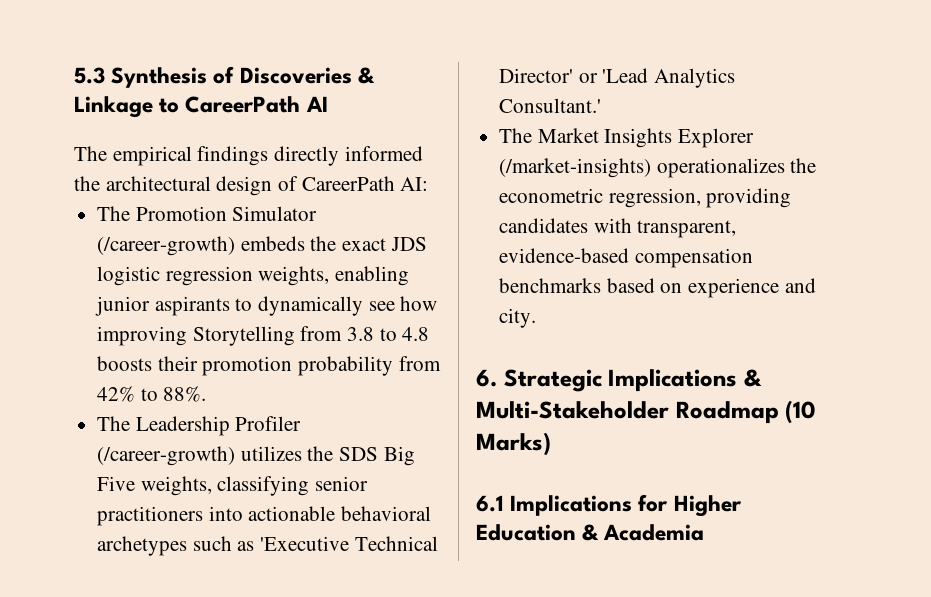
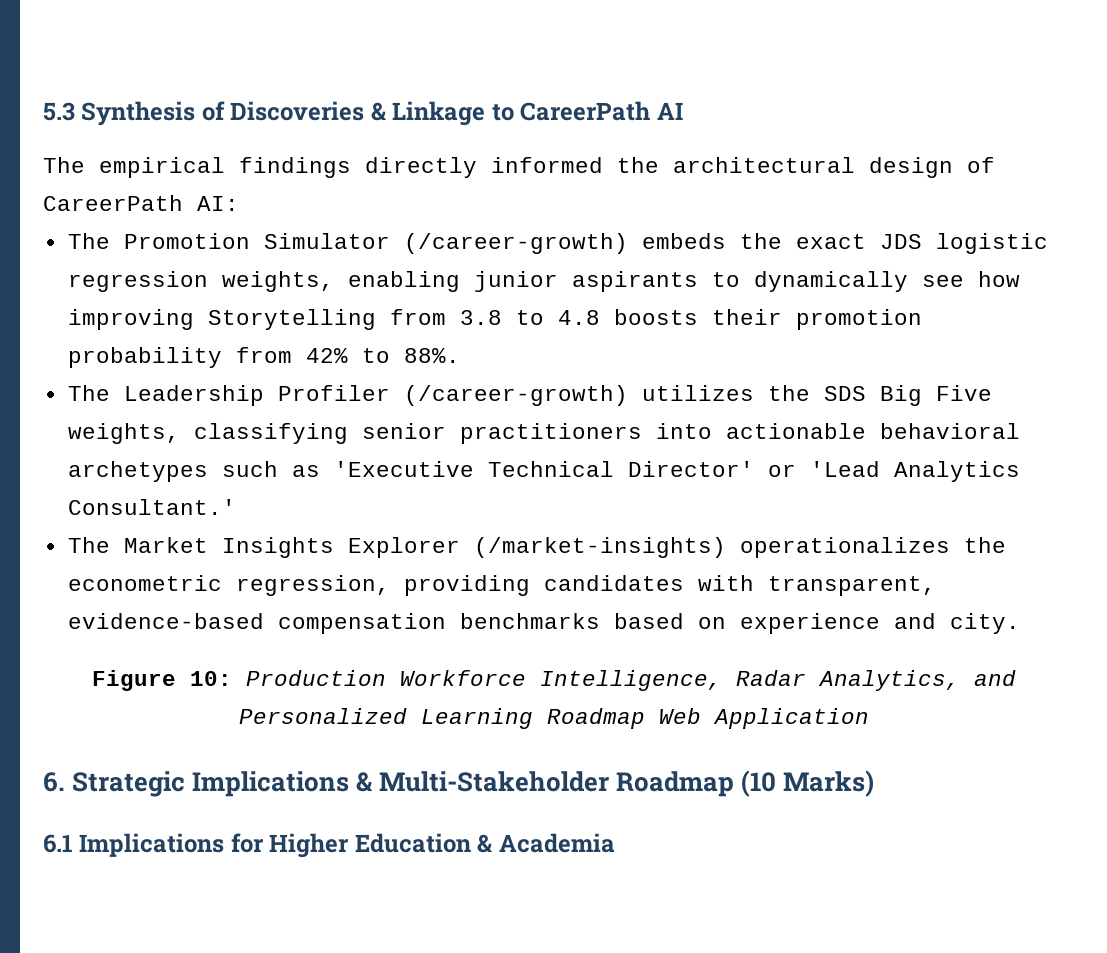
+ Figure 10: Production Workforce Intelligence, Radar Analytics, and Personalized Learning Roadmap Web Application

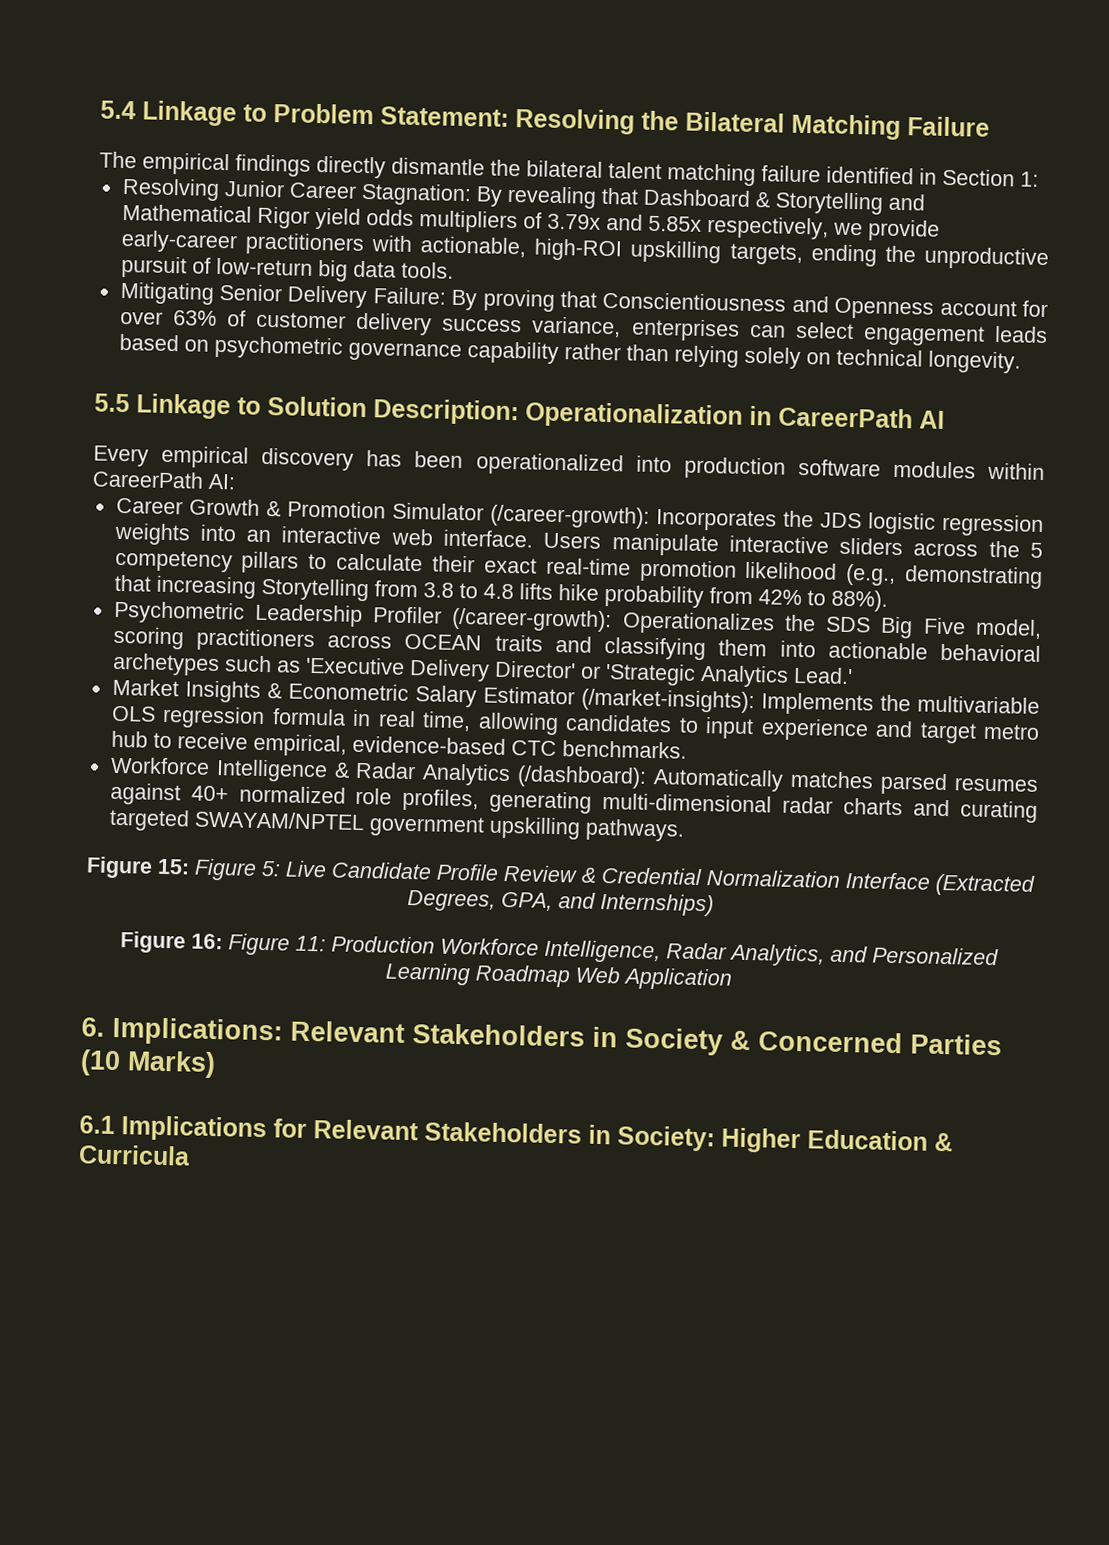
- 5.3 Synthesis of Discoveries & Linkage to CareerPath AI
- The empirical findings directly informed the architectural design of CareerPath AI:
- The Promotion Simulator (/career-growth) embeds the exact JDS logistic regression weights, enabling junior aspirants to dynamically see how improving Storytelling from 3.8 to 4.8 boosts their promotion probability from 42% to 88%.
- The Leadership Profiler (/career-growth) utilizes the SDS Big Five weights, classifying senior practitioners into actionable behavioral archetypes such as 'Executive Technical Director' or 'Lead Analytics Consultant.'
- The Market Insights Explorer (/market-insights) operationalizes the econometric regression, providing candidates with transparent, evidence-based compensation benchmarks based on experience and city.
- Figure 10: Production Workforce Intelligence, Radar Analytics, and Personalized Learning Roadmap Web Application
+ 5.4 Linkage to Problem Statement: Resolving the Bilateral Matching Failure
+ The empirical findings directly dismantle the bilateral talent matching failure identified in Section 1:
+ Resolving Junior Career Stagnation: By revealing that Dashboard & Storytelling and Mathematical Rigor yield odds multipliers of 3.79x and 5.85x respectively, we provide early-career practitioners with actionable, high-ROI upskilling targets, ending the unproductive pursuit of low-return big data tools.
+ Mitigating Senior Delivery Failure: By proving that Conscientiousness and Openness account for over 63% of customer delivery success variance, enterprises can select engagement leads based on psychometric governance capability rather than relying solely on technical longevity.
+ 5.5 Linkage to Solution Description: Operationalization in CareerPath AI
+ Every empirical discovery has been operationalized into production software modules within CareerPath AI:
+ Career Growth & Promotion Simulator (/career-growth): Incorporates the JDS logistic regression weights into an interactive web interface. Users manipulate interactive sliders across the 5 competency pillars to calculate their exact real-time promotion likelihood (e.g., demonstrating that increasing Storytelling from 3.8 to 4.8 lifts hike probability from 42% to 88%).
+ Psychometric Leadership Profiler (/career-growth): Operationalizes the SDS Big Five model, scoring practitioners across OCEAN traits and classifying them into actionable behavioral archetypes such as 'Executive Delivery Director' or 'Strategic Analytics Lead.'
+ Market Insights & Econometric Salary Estimator (/market-insights): Implements the multivariable OLS regression formula in real time, allowing candidates to input experience and target metro hub to receive empirical, evidence-based CTC benchmarks.
+ Workforce Intelligence & Radar Analytics (/dashboard): Automatically matches parsed resumes against 40+ normalized role profiles, generating multi-dimensional radar charts and curating targeted SWAYAM/NPTEL government upskilling pathways.
+ Figure 15: Figure 5: Live Candidate Profile Review & Credential Normalization Interface (Extracted Degrees, GPA, and Internships)
+ Figure 16: Figure 11: Production Workforce Intelligence, Radar Analytics, and Personalized Learning Roadmap Web Application
- 6. Strategic Implications & Multi-Stakeholder Roadmap (10 Marks)
+ 6. Implications: Relevant Stakeholders in Society & Concerned Parties (10 Marks)
- 6.1 Implications for Higher Education & Academia
+ 6.1 Implications for Relevant Stakeholders in Society: Higher Education & Curricula

